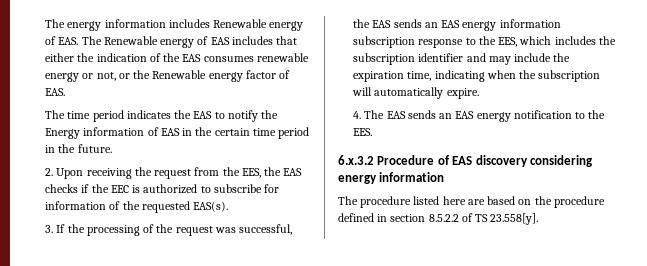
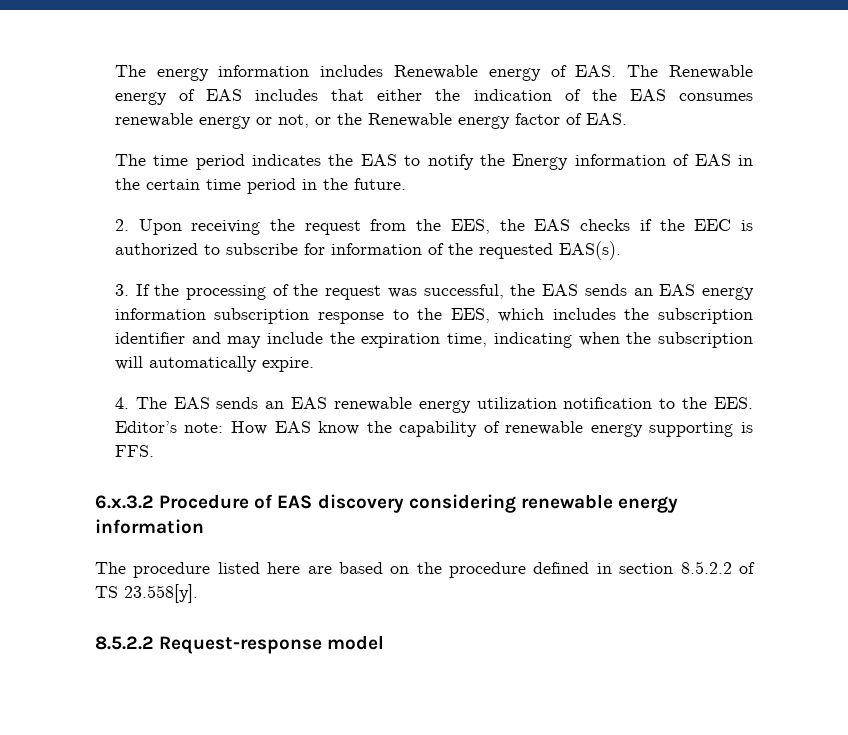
- 4. The EAS sends an EAS energy notification to the EES.
+ 4. The EAS sends an EAS renewable energy utilization notification to the EES. Editor’s note: How EAS know the capability of renewable energy supporting is FFS.
- 6.x.3.2 Procedure of EAS discovery considering energy information
+ 6.x.3.2 Procedure of EAS discovery considering renewable energy information
+ 8.5.2.2 Request-response model

